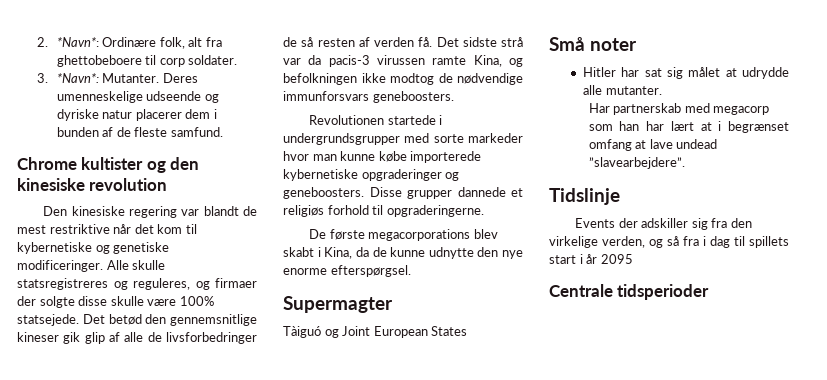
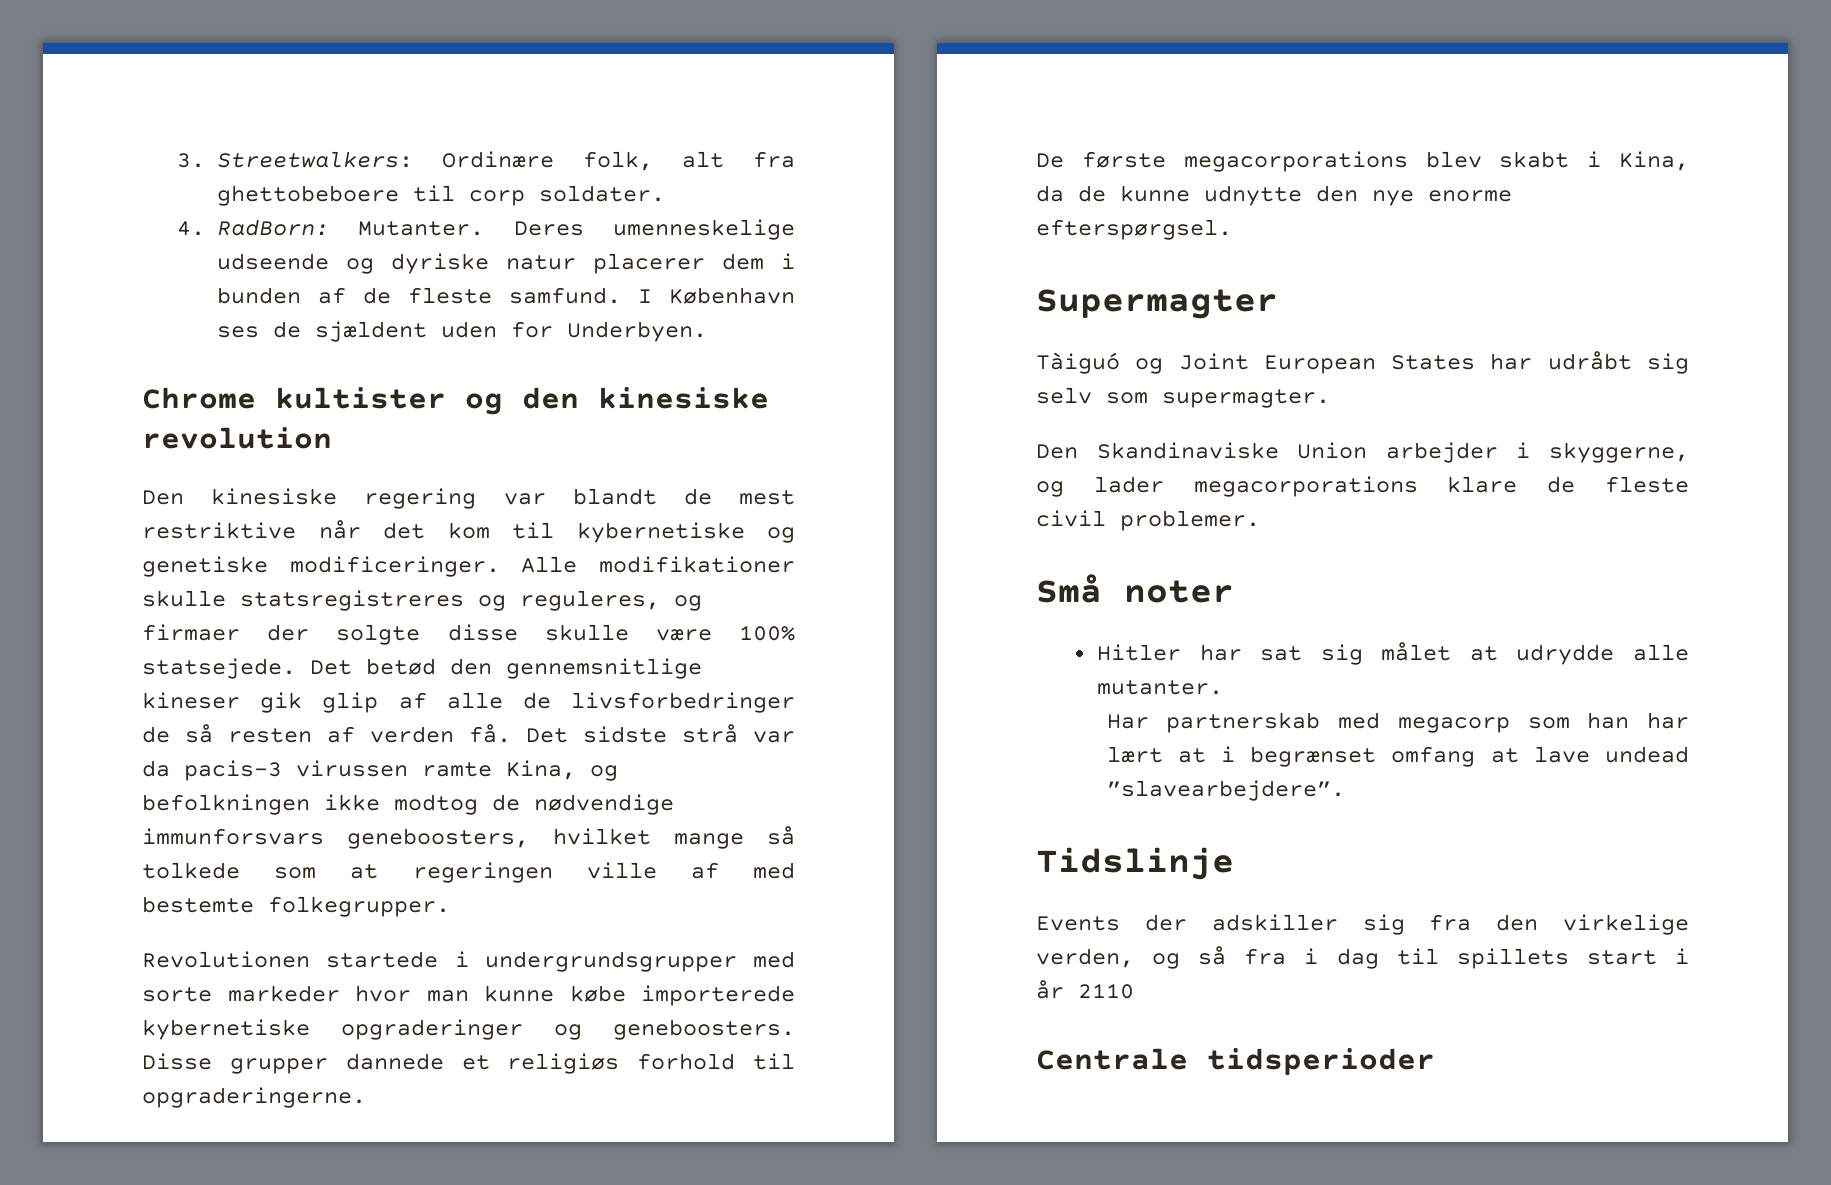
- 2. *Navn*: Ordinære folk, alt fra ghettobeboere til corp soldater.
+ 3. Streetwalkers: Ordinære folk, alt fra ghettobeboere til corp soldater.
- 3. *Navn*: Mutanter.
+ 4. RadBorn: Mutanter.
+ I København ses de sjældent uden for Underbyen.
- Alle skulle statsregistreres og reguleres, og firmaer der solgte disse skulle være 100% statsejede.
+ Alle modifikationer skulle statsregistreres og reguleres, og firmaer der solgte disse skulle være 100% statsejede.
- Det sidste strå var da pacis-3 virussen ramte Kina, og befolkningen ikke modtog de nødvendige immunforsvars geneboosters.
+ Det sidste strå var da pacis-3 virussen ramte Kina, og befolkningen ikke modtog de nødvendige immunforsvars geneboosters, hvilket mange så tolkede som at regeringen ville af med bestemte folkegrupper.
- Tàiguó og Joint European States
+ Tàiguó og Joint European States har udråbt sig selv som supermagter.
+ Den Skandinaviske Union arbejder i skyggerne, og lader megacorporations klare de fleste civil problemer.
- Events der adskiller sig fra den virkelige verden, og så fra i dag til spillets start i år 2095
+ Events der adskiller sig fra den virkelige verden, og så fra i dag til spillets start i år 2110

